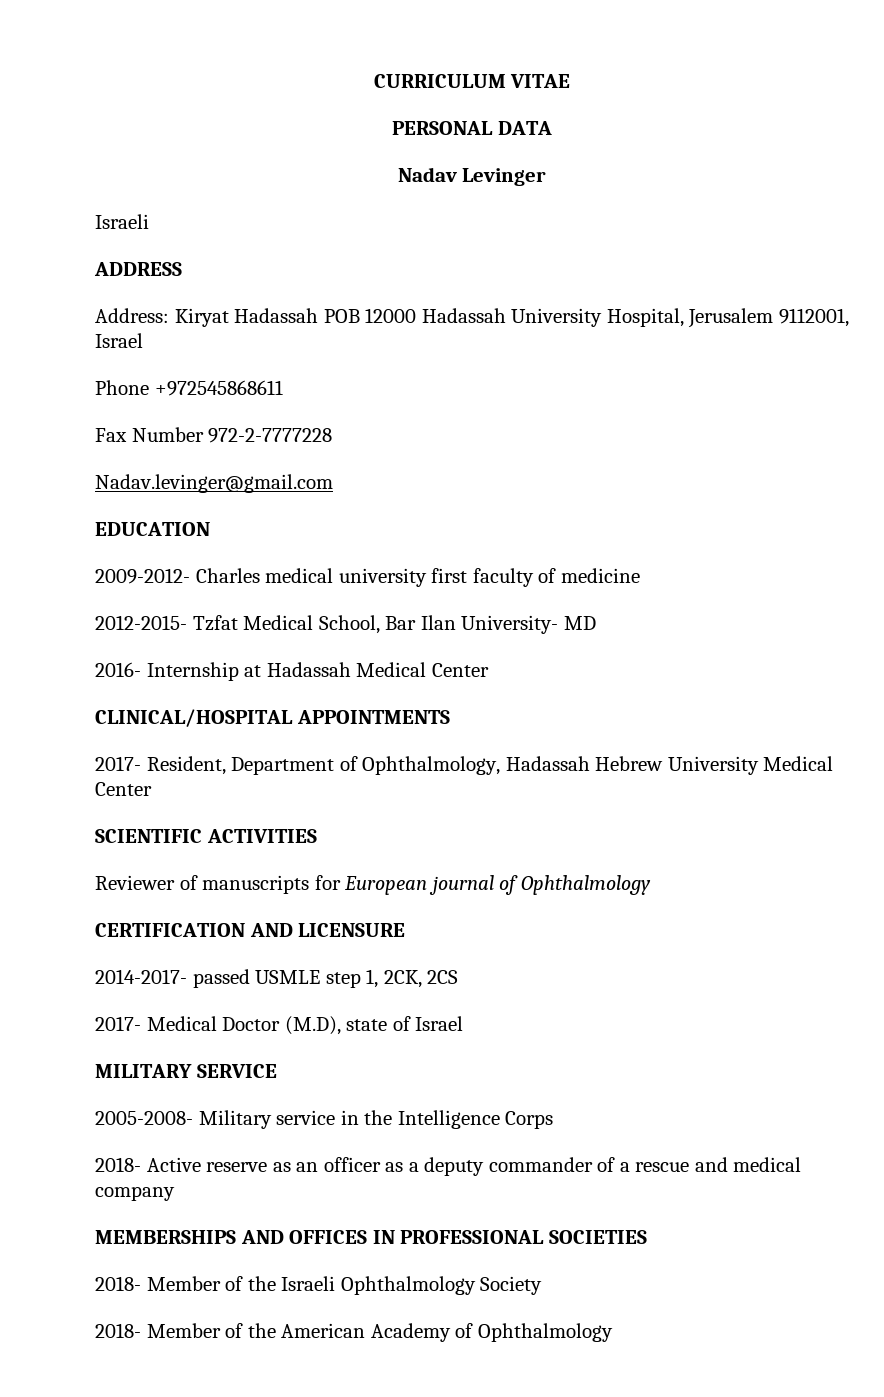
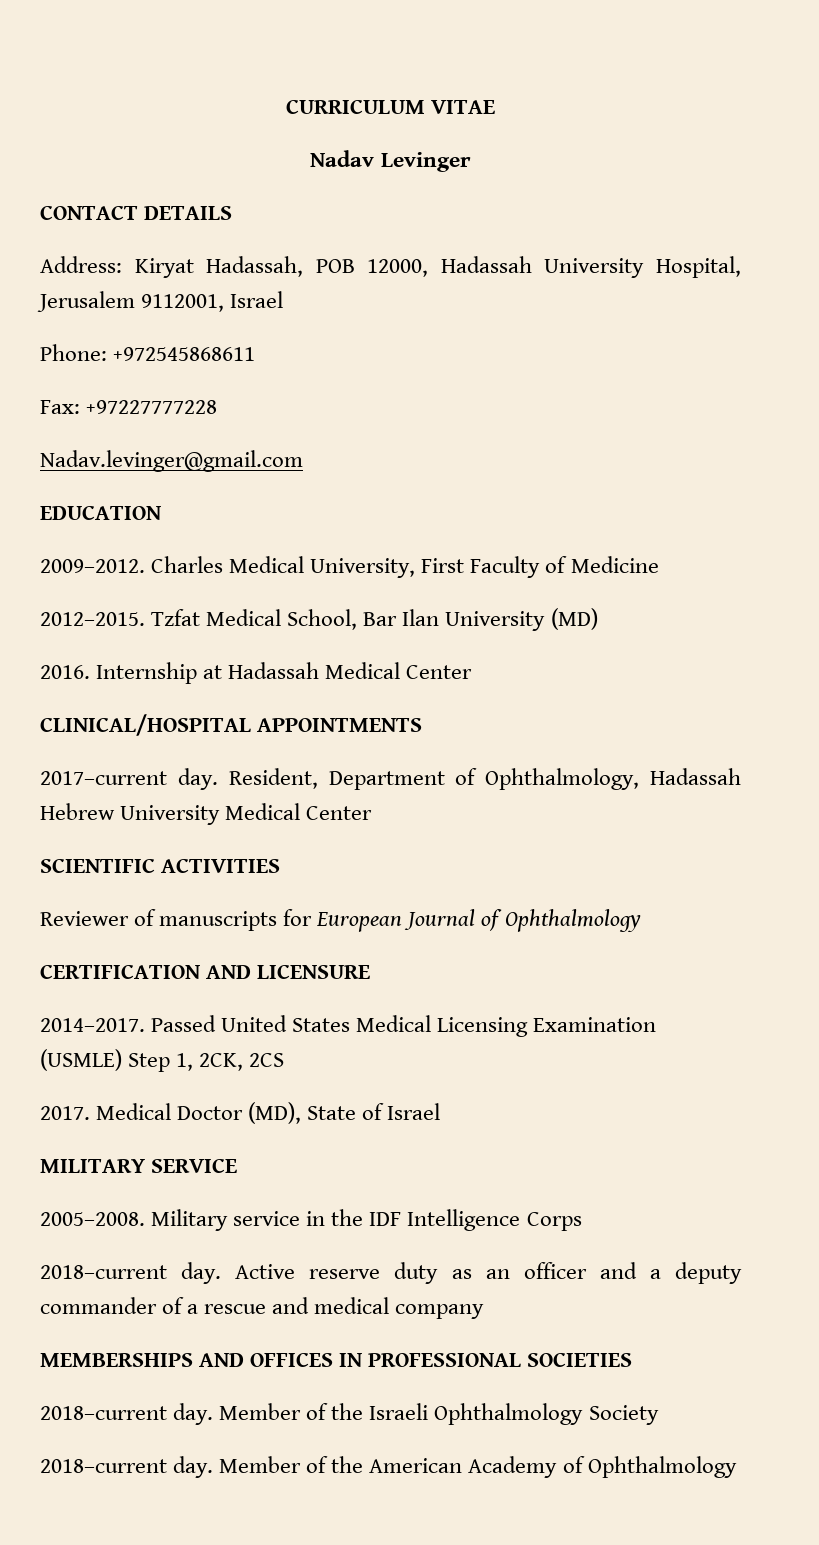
- PERSONAL DATA
  Nadav Levinger
- Israeli
- ADDRESS
+ CONTACT DETAILS
- Address: Kiryat Hadassah POB 12000 Hadassah University Hospital, Jerusalem 9112001, Israel
+ Address: Kiryat Hadassah, POB 12000, Hadassah University Hospital, Jerusalem 9112001, Israel
- Phone +972545868611
+ Phone: +972545868611
- Fax Number 972-2-7777228
+ Fax: +97227777228
- 2009-2012- Charles medical university first faculty of medicine
- 2012-2015- Tzfat Medical School, Bar Ilan University- MD
- 2016- Internship at Hadassah Medical Center
+ 2009–2012. Charles Medical University, First Faculty of Medicine
+ 2012–2015. Tzfat Medical School, Bar Ilan University (MD)
+ 2016. Internship at Hadassah Medical Center
- 2017- Resident, Department of Ophthalmology, Hadassah Hebrew University Medical Center
+ 2017–current day. Resident, Department of Ophthalmology, Hadassah Hebrew University Medical Center
- Reviewer of manuscripts for European journal of Ophthalmology
+ Reviewer of manuscripts for European Journal of Ophthalmology
- 2014-2017- passed USMLE step 1, 2CK, 2CS
+ 2014–2017. Passed United States Medical Licensing Examination (USMLE) Step 1, 2CK, 2CS
- 2017- Medical Doctor (M.D), state of Israel
+ 2017. Medical Doctor (MD), State of Israel
- 2005-2008- Military service in the Intelligence Corps
+ 2005–2008. Military service in the IDF Intelligence Corps
- 2018- Active reserve as an officer as a deputy commander of a rescue and medical company
+ 2018–current day. Active reserve duty as an officer and a deputy commander of a rescue and medical company
- 2018- Member of the Israeli Ophthalmology Society
+ 2018–current day. Member of the Israeli Ophthalmology Society
- 2018- Member of the American Academy of Ophthalmology
+ 2018–current day. Member of the American Academy of Ophthalmology

